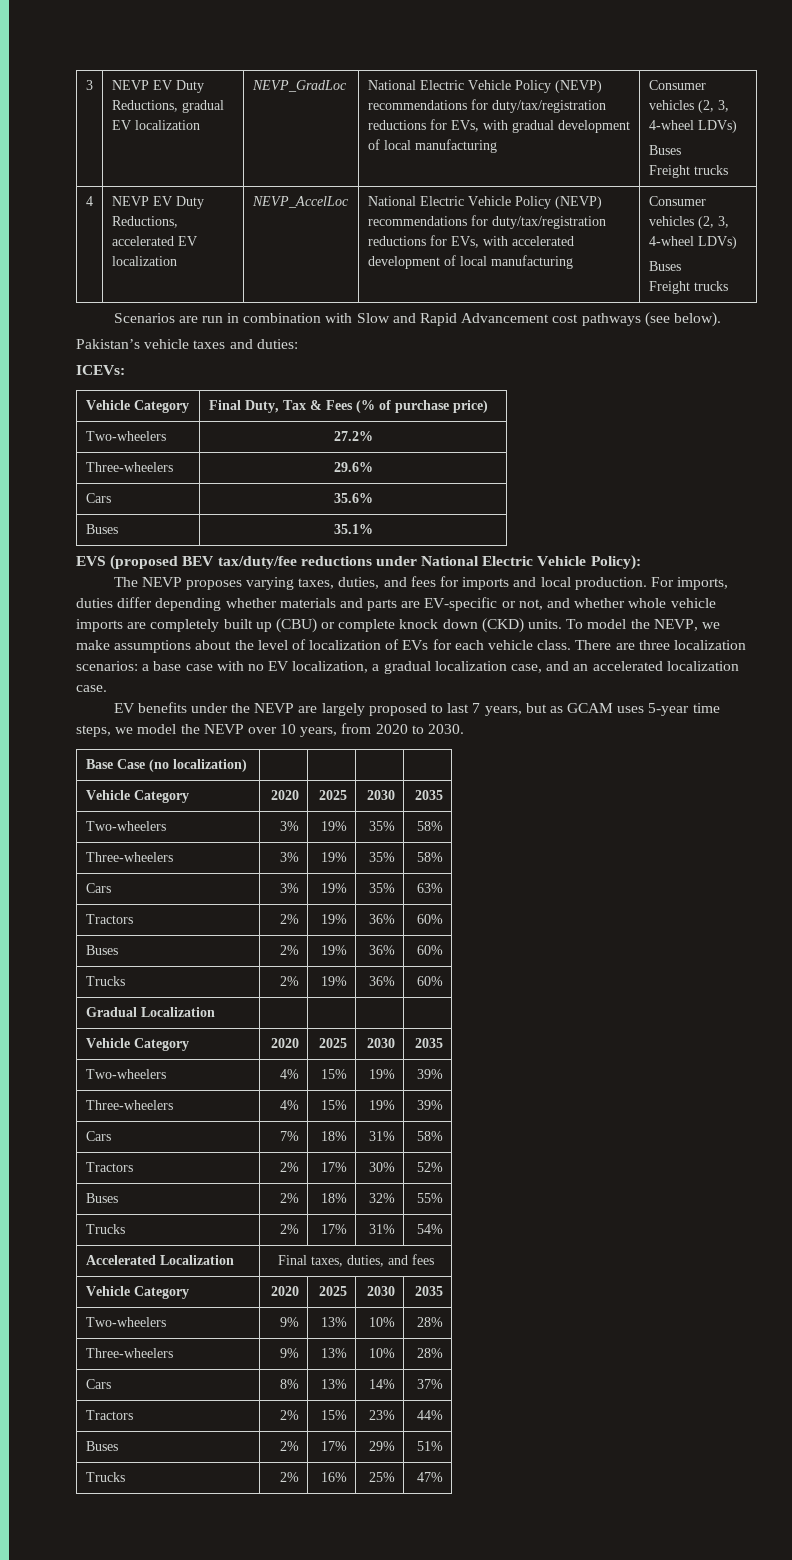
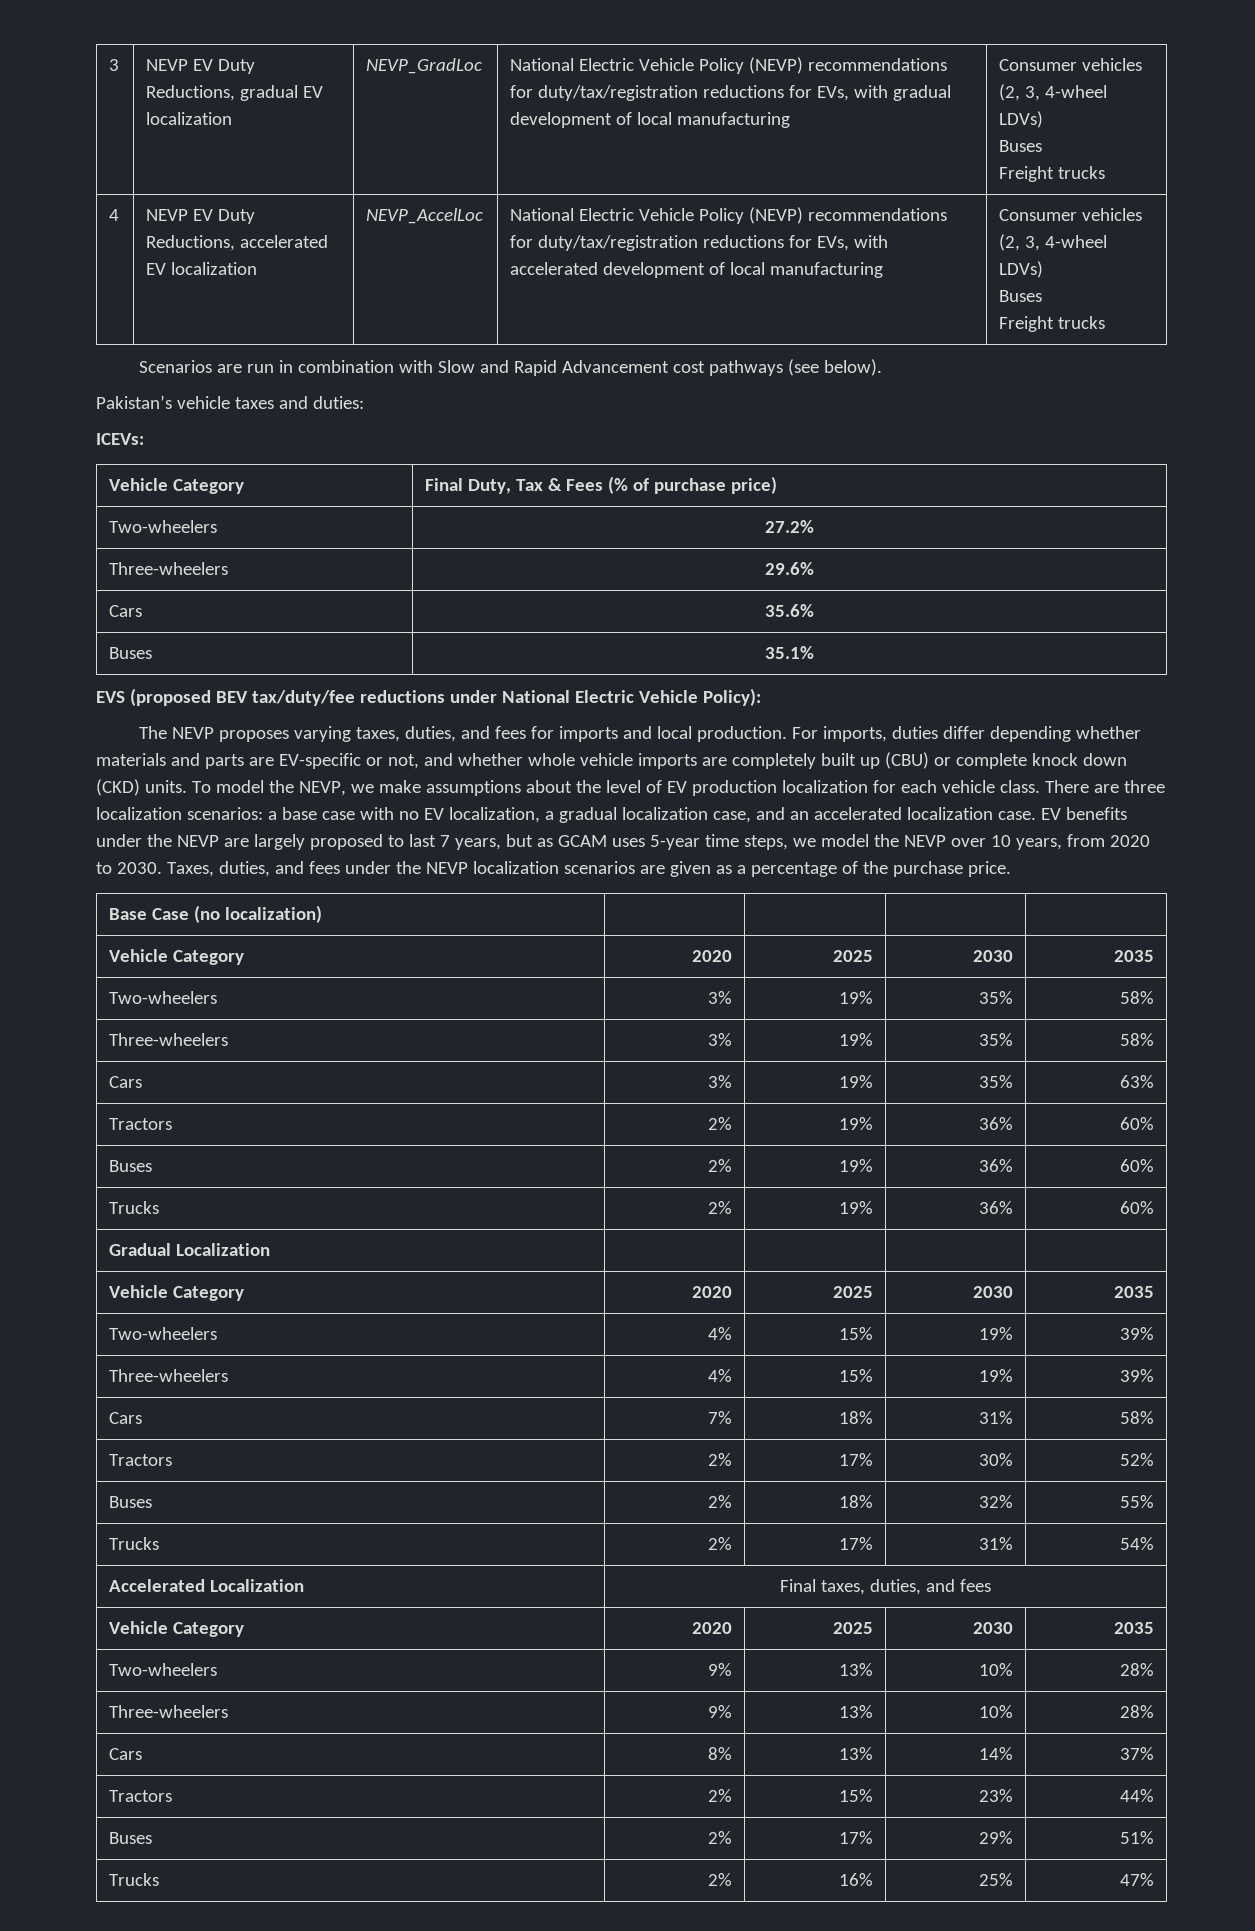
- To model the NEVP, we make assumptions about the level of localization of EVs for each vehicle class.
+ To model the NEVP, we make assumptions about the level of EV production localization for each vehicle class.
- There are three localization scenarios: a base case with no EV localization, a gradual localization case, and an accelerated localization case.
- EV benefits under the NEVP are largely proposed to last 7 years, but as GCAM uses 5-year time steps, we model the NEVP over 10 years, from 2020 to 2030.
+ There are three localization scenarios: a base case with no EV localization, a gradual localization case, and an accelerated localization case. EV benefits under the NEVP are largely proposed to last 7 years, but as GCAM uses 5-year time steps, we model the NEVP over 10 years, from 2020 to 2030. Taxes, duties, and fees under the NEVP localization scenarios are given as a percentage of the purchase price.

